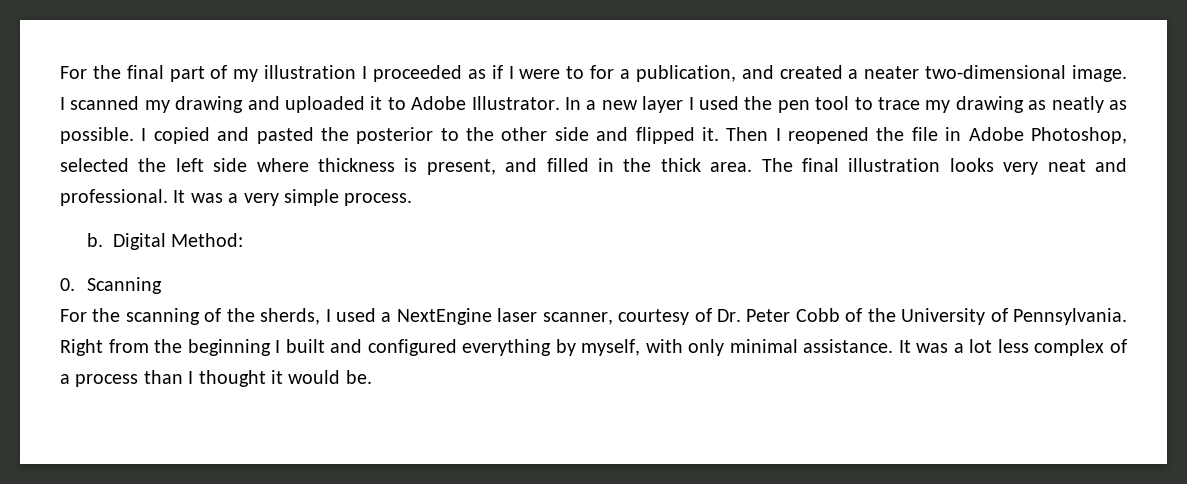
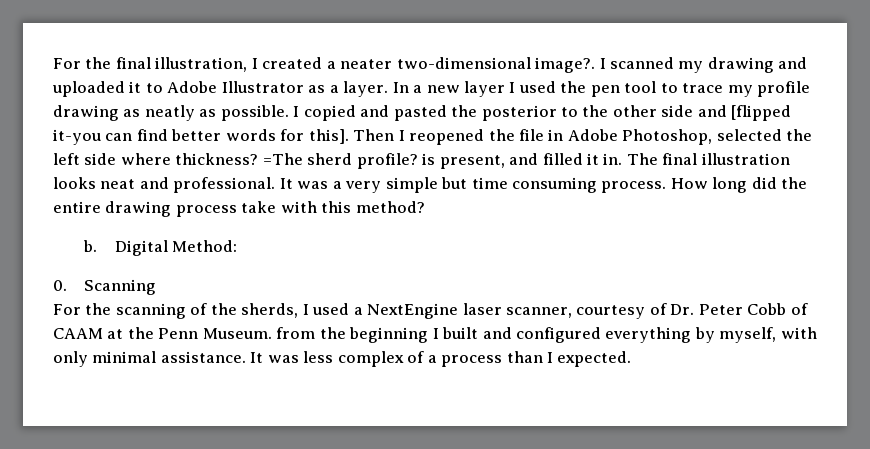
- For the final part of my illustration I proceeded as if I were to for a publication, and created a neater two-dimensional image.
+ For the final illustration, I created a neater two-dimensional image?.
- I scanned my drawing and uploaded it to Adobe Illustrator.
+ I scanned my drawing and uploaded it to Adobe Illustrator as a layer.
- In a new layer I used the pen tool to trace my drawing as neatly as possible.
+ In a new layer I used the pen tool to trace my profile drawing as neatly as possible.
- I copied and pasted the posterior to the other side and flipped it.
+ I copied and pasted the posterior to the other side and [flipped it-you can find better words for this].
- Then I reopened the file in Adobe Photoshop, selected the left side where thickness is present, and filled in the thick area.
+ Then I reopened the file in Adobe Photoshop, selected the left side where thickness? =The sherd profile? is present, and filled it in.
- The final illustration looks very neat and professional.
+ The final illustration looks neat and professional.
- It was a very simple process.
+ It was a very simple but time consuming process. How long did the entire drawing process take with this method?
- For the scanning of the sherds, I used a NextEngine laser scanner, courtesy of Dr. Peter Cobb of the University of Pennsylvania. Right from the beginning I built and configured everything by myself, with only minimal assistance.
+ For the scanning of the sherds, I used a NextEngine laser scanner, courtesy of Dr. Peter Cobb of CAAM at the Penn Museum. from the beginning I built and configured everything by myself, with only minimal assistance.
- It was a lot less complex of a process than I thought it would be.
+ It was less complex of a process than I expected.

